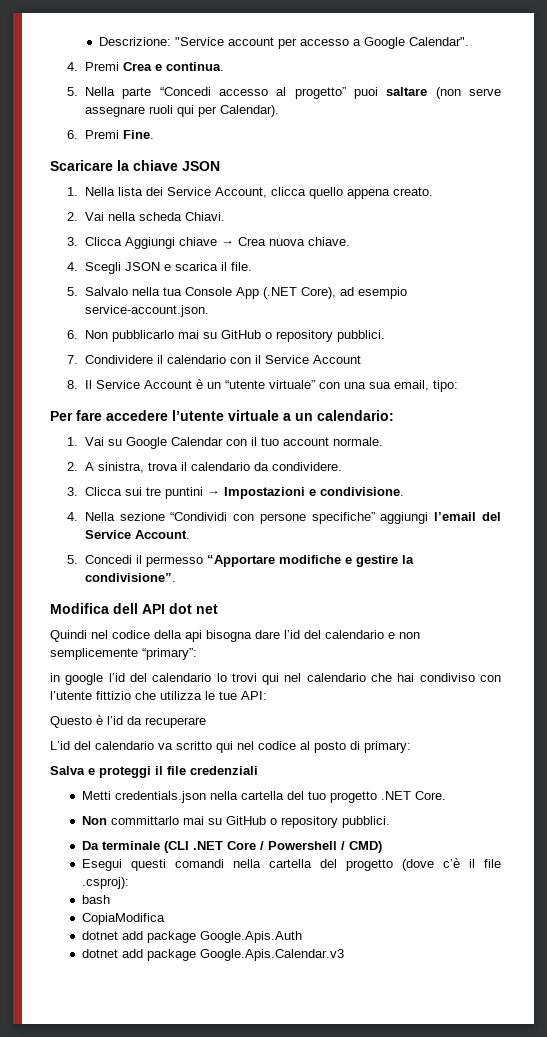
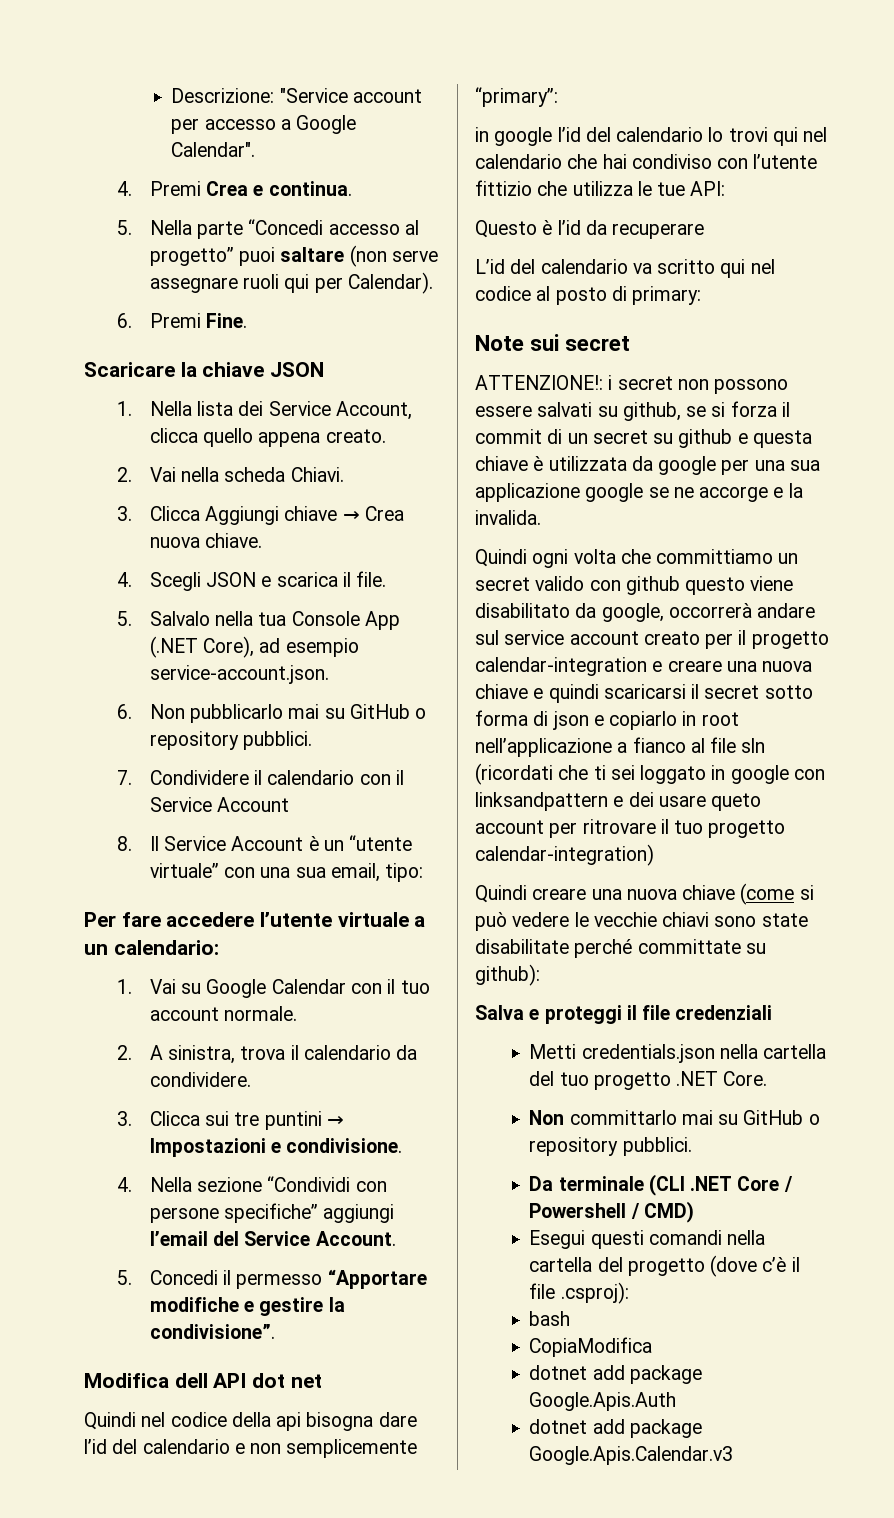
+ Note sui secret
+ ATTENZIONE!: i secret non possono essere salvati su github, se si forza il commit di un secret su github e questa chiave è utilizzata da google per una sua applicazione google se ne accorge e la invalida.
+ Quindi ogni volta che committiamo un secret valido con github questo viene disabilitato da google, occorrerà andare sul service account creato per il progetto calendar-integration e creare una nuova chiave e quindi scaricarsi il secret sotto forma di json e copiarlo in root nell’applicazione a fianco al file sln (ricordati che ti sei loggato in google con linksandpattern e dei usare queto account per ritrovare il tuo progetto calendar-integration)
+ Quindi creare una nuova chiave (come si può vedere le vecchie chiavi sono state disabilitate perché committate su github):

